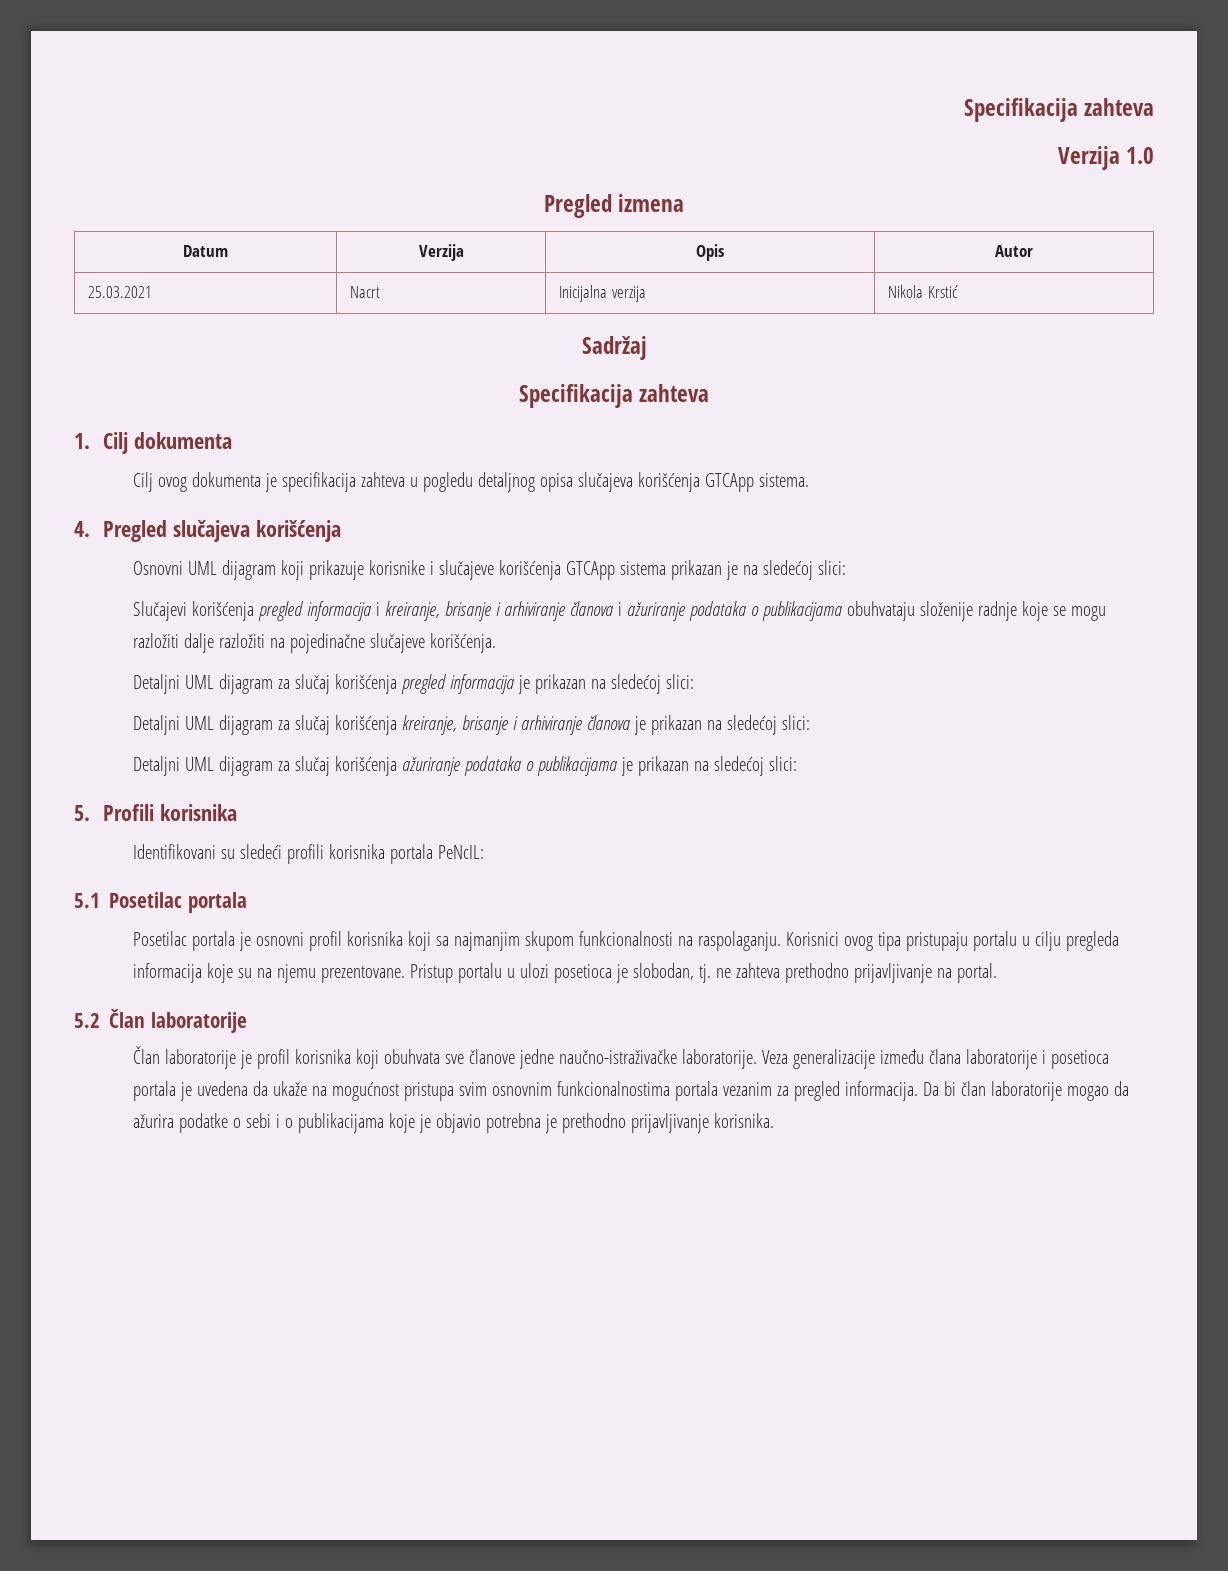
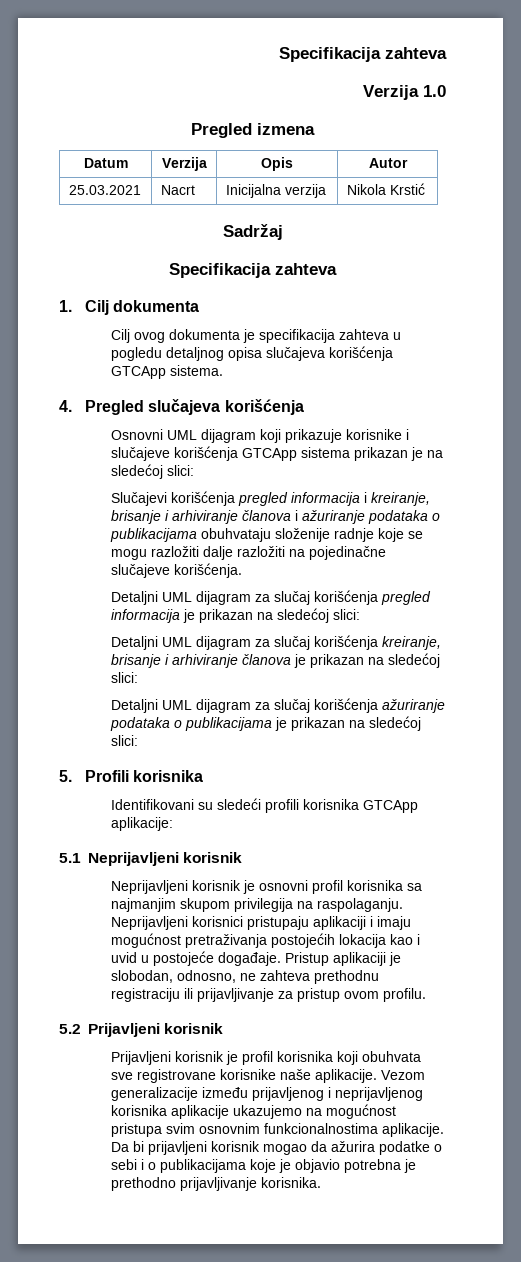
- Identifikovani su sledeći profili korisnika portala PeNcIL:
+ Identifikovani su sledeći profili korisnika GTCApp aplikacije:
- 5.1 Posetilac portala
- Posetilac portala je osnovni profil korisnika koji sa najmanjim skupom funkcionalnosti na raspolaganju.
+ 5.1 Neprijavljeni korisnik
+ Neprijavljeni korisnik je osnovni profil korisnika sa najmanjim skupom privilegija na raspolaganju.
- Korisnici ovog tipa pristupaju portalu u cilju pregleda informacija koje su na njemu prezentovane. Pristup portalu u ulozi posetioca je slobodan, tj. ne zahteva prethodno prijavljivanje na portal.
- 5.2 Član laboratorije
- Član laboratorije je profil korisnika koji obuhvata sve članove jedne naučno-istraživačke laboratorije. Veza generalizacije između člana laboratorije i posetioca portala je uvedena da ukaže na mogućnost pristupa svim osnovnim funkcionalnostima portala vezanim za pregled informacija. Da bi član laboratorije mogao da ažurira podatke o sebi i o publikacijama koje je objavio potrebna je prethodno prijavljivanje korisnika.
+ Neprijavljeni korisnici pristupaju aplikaciji i imaju mogućnost pretraživanja postojećih lokacija kao i uvid u postojeće događaje. Pristup aplikaciji je slobodan, odnosno, ne zahteva prethodnu registraciju ili prijavljivanje za pristup ovom profilu.
+ 5.2 Prijavljeni korisnik
+ Prijavljeni korisnik je profil korisnika koji obuhvata sve registrovane korisnike naše aplikacije. Vezom generalizacije između prijavljenog i neprijavljenog korisnika aplikacije ukazujemo na mogućnost pristupa svim osnovnim funkcionalnostima aplikacije. Da bi prijavljeni korisnik mogao da ažurira podatke o sebi i o publikacijama koje je objavio potrebna je prethodno prijavljivanje korisnika.

